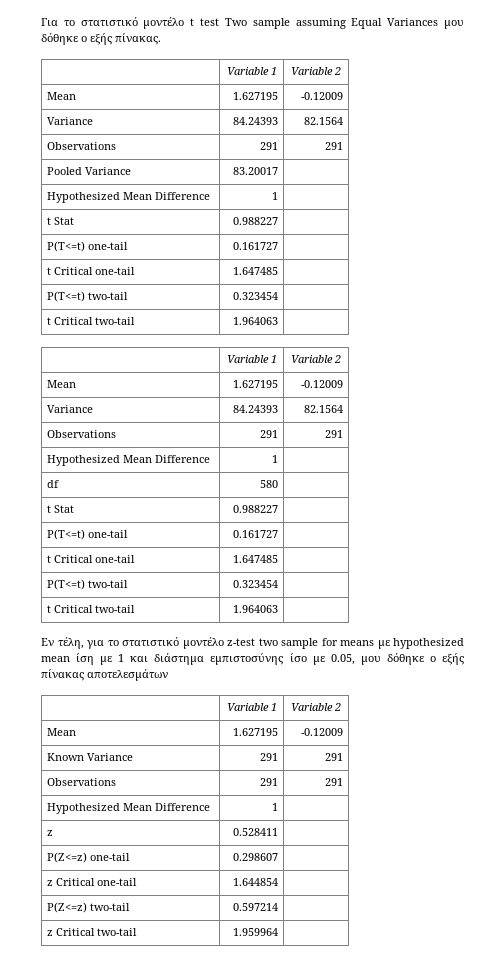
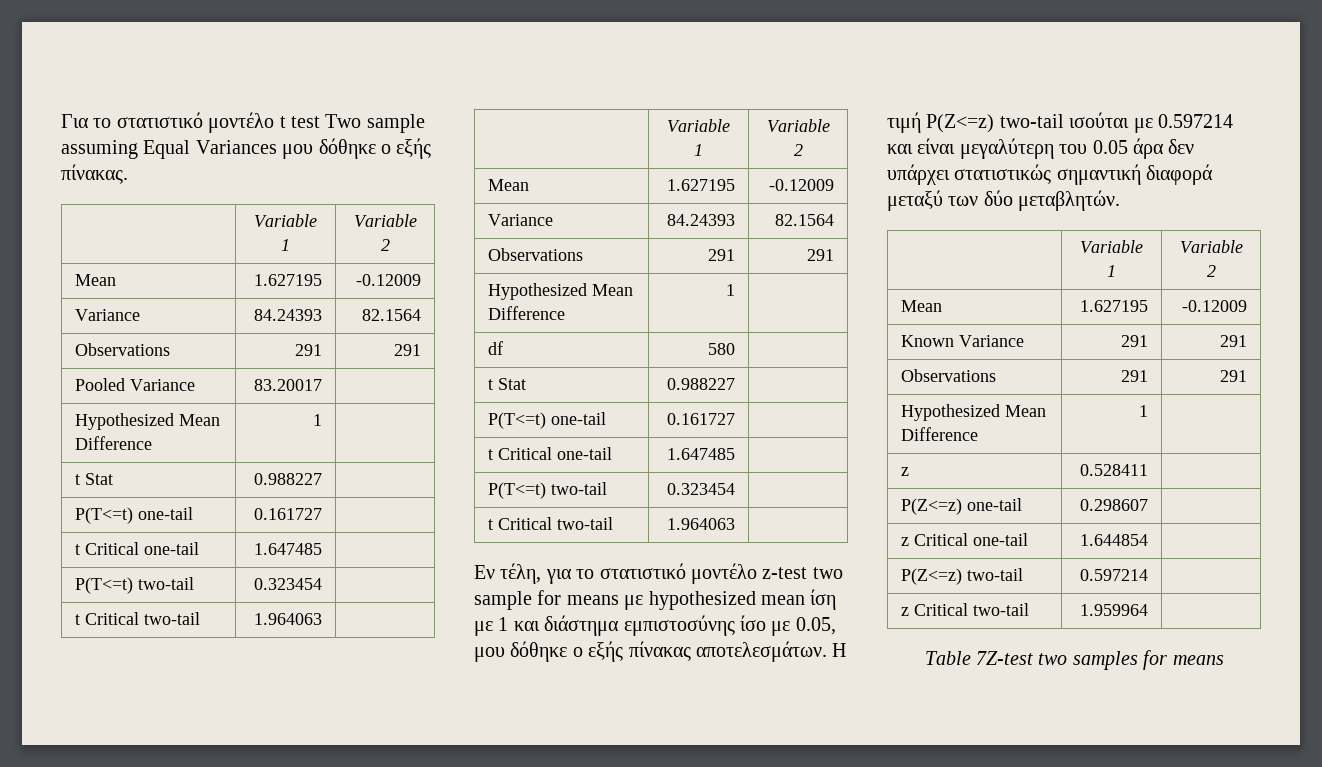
- Εν τέλη, για το στατιστικό μοντέλο z-test two sample for means με hypothesized mean ίση με 1 και διάστημα εμπιστοσύνης ίσο με 0.05, μου δόθηκε ο εξής πίνακας αποτελεσμάτων
+ Εν τέλη, για το στατιστικό μοντέλο z-test two sample for means με hypothesized mean ίση με 1 και διάστημα εμπιστοσύνης ίσο με 0.05, μου δόθηκε ο εξής πίνακας αποτελεσμάτων. Η τιμή P(Z<=z) two-tail ισούται με 0.597214 και είναι μεγαλύτερη του 0.05 άρα δεν υπάρχει στατιστικώς σημαντική διαφορά μεταξύ των δύο μεταβλητών.
+ Table 7Z-test two samples for means

